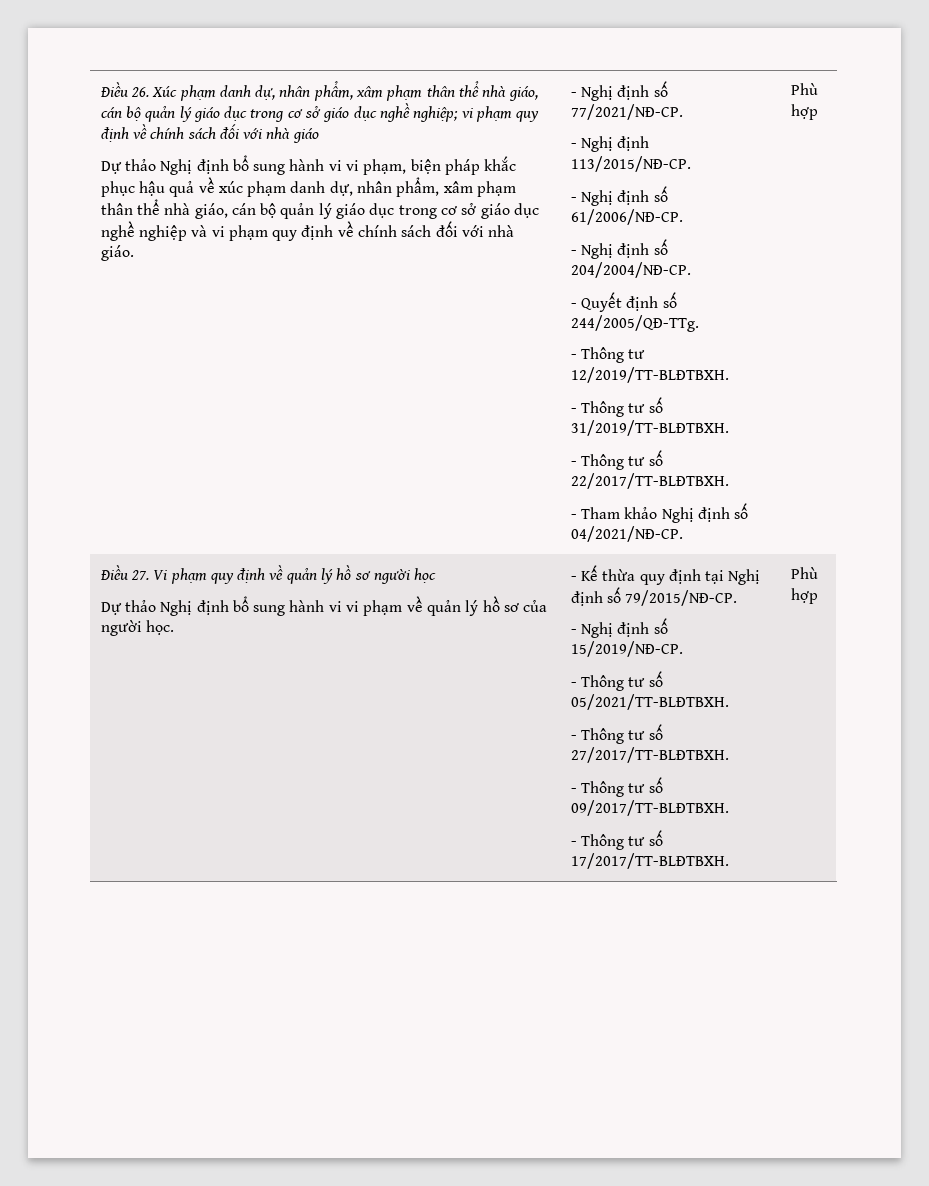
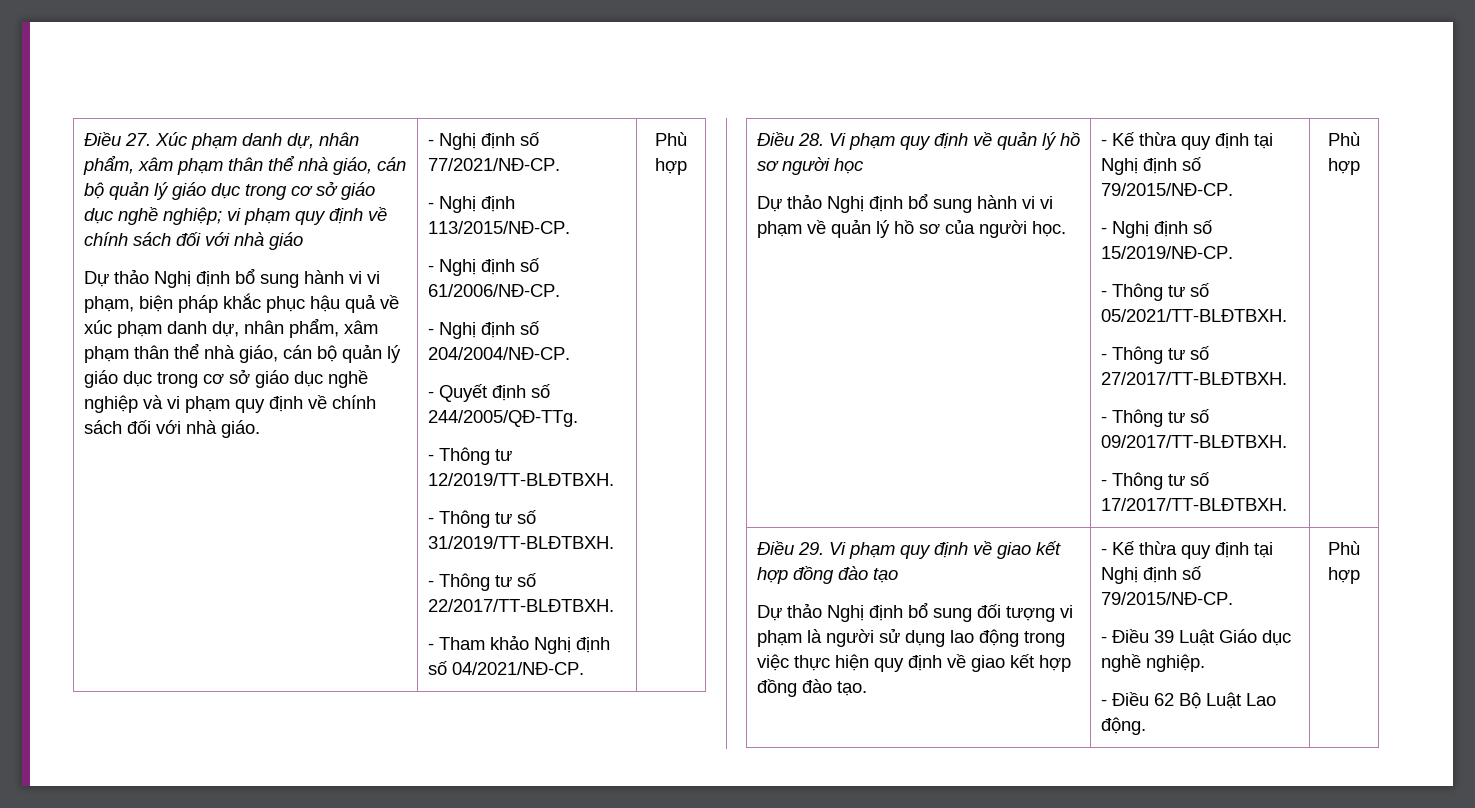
- Điều 26. Xúc phạm danh dự, nhân phẩm, xâm phạm thân thể nhà giáo, cán bộ quản lý giáo dục trong cơ sở giáo dục nghề nghiệp; vi phạm quy định về chính sách đối với nhà giáo
+ Điều 27. Xúc phạm danh dự, nhân phẩm, xâm phạm thân thể nhà giáo, cán bộ quản lý giáo dục trong cơ sở giáo dục nghề nghiệp; vi phạm quy định về chính sách đối với nhà giáo
- Điều 27. Vi phạm quy định về quản lý hồ sơ người học
+ Điều 28. Vi phạm quy định về quản lý hồ sơ người học
+ Điều 29. Vi phạm quy định về giao kết hợp đồng đào tạo
+ Dự thảo Nghị định bổ sung đối tượng vi phạm là người sử dụng lao động trong việc thực hiện quy định về giao kết hợp đồng đào tạo. | - Kế thừa quy định tại Nghị định số 79/2015/NĐ-CP.
+ - Điều 39 Luật Giáo dục nghề nghiệp.
+ - Điều 62 Bộ Luật Lao động. | Phù hợp

